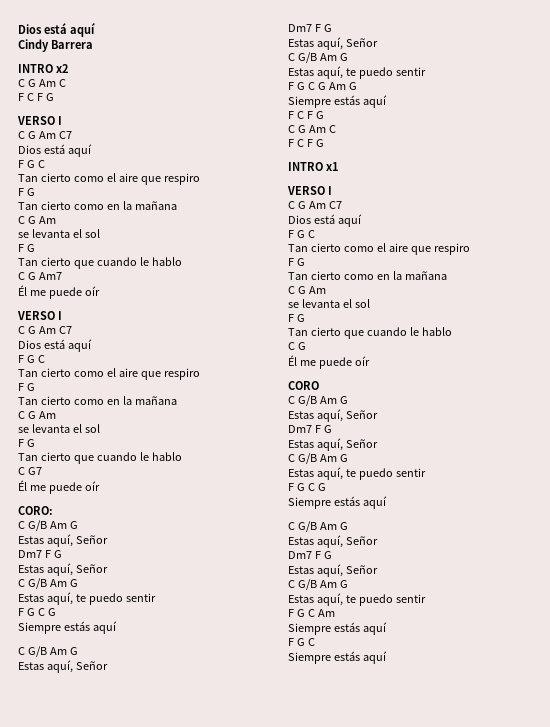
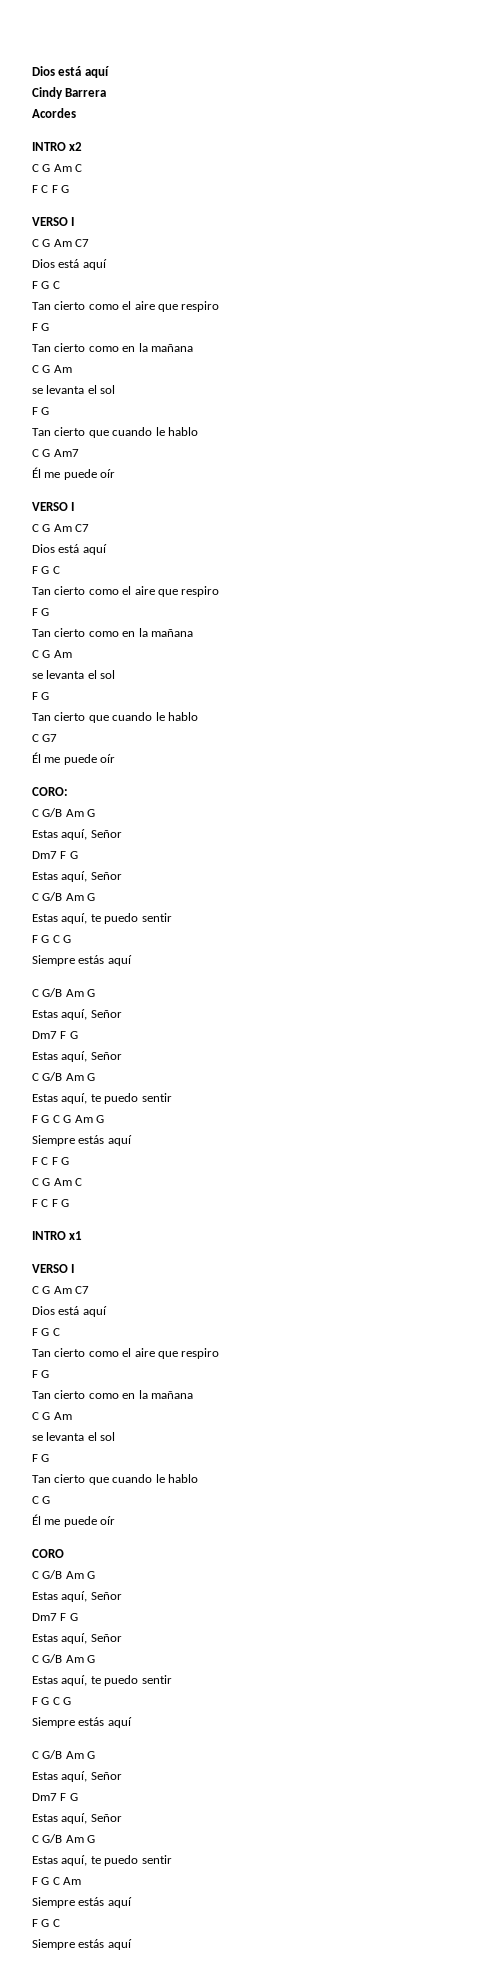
+ Acordes

